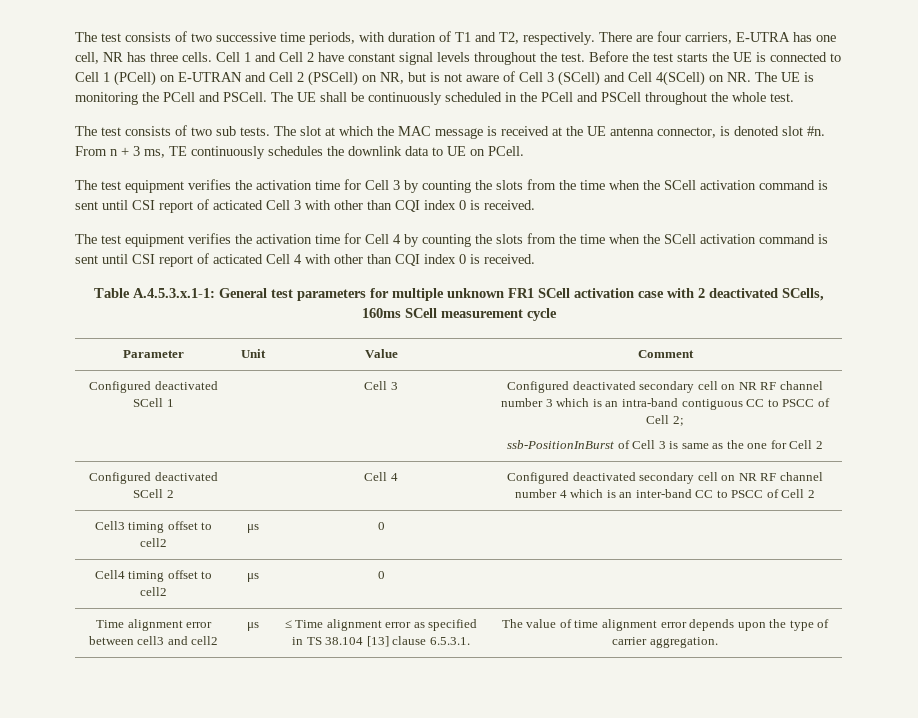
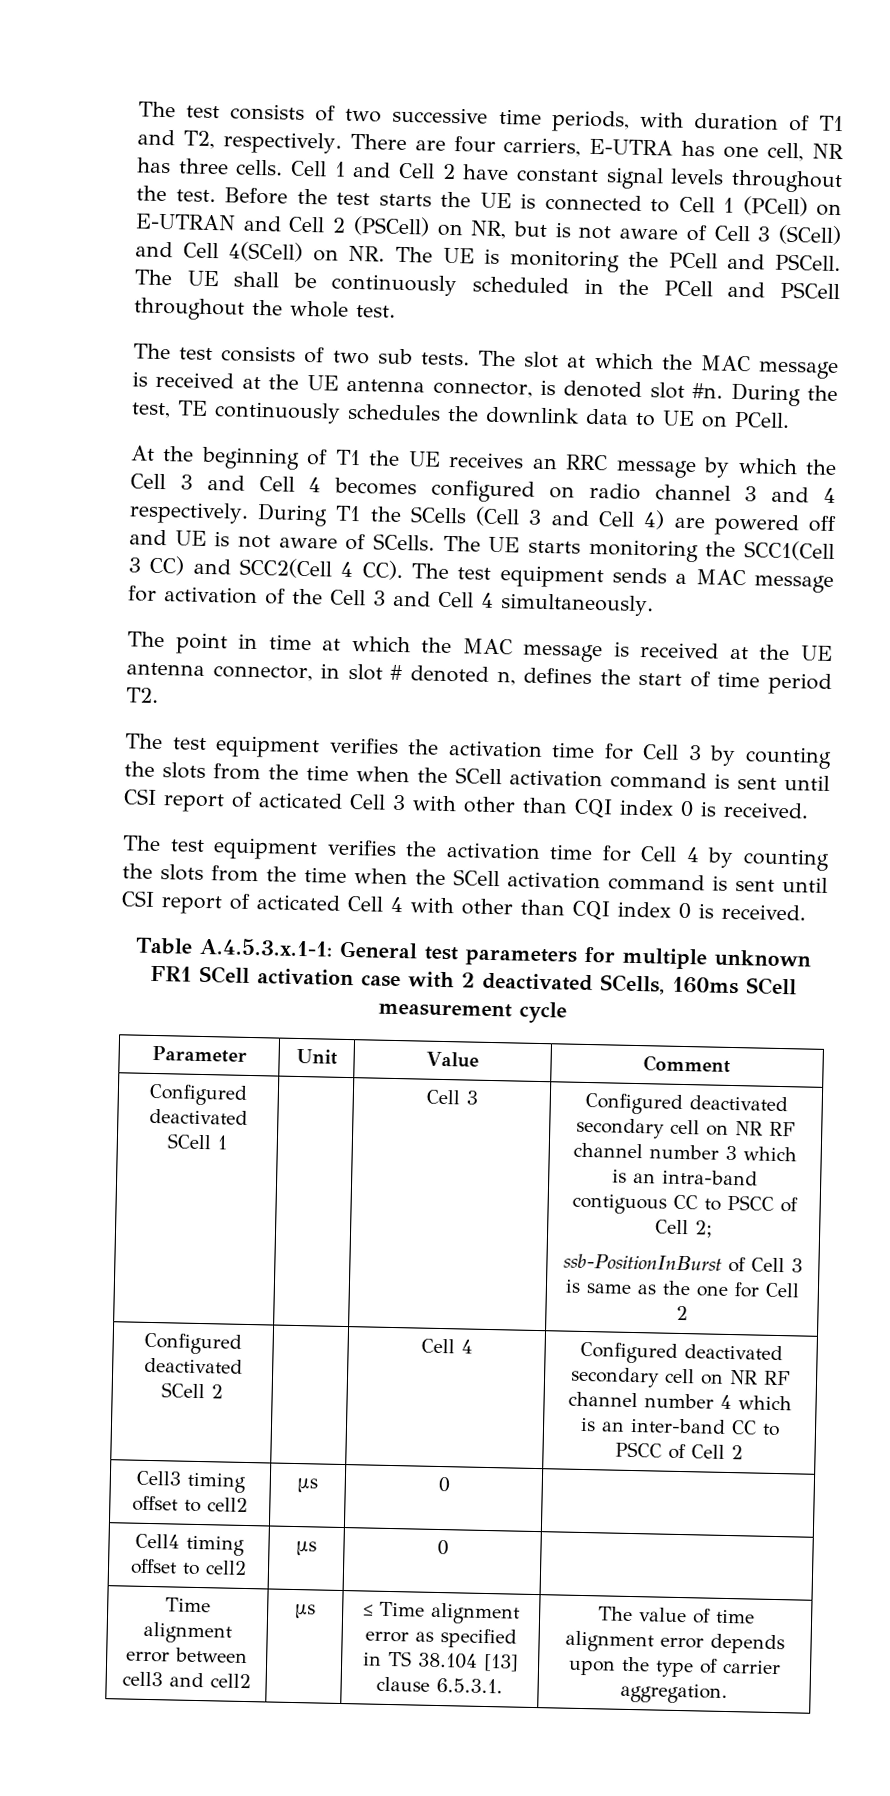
- From n + 3 ms, TE continuously schedules the downlink data to UE on PCell.
+ During the test, TE continuously schedules the downlink data to UE on PCell.
+ At the beginning of T1 the UE receives an RRC message by which the Cell 3 and Cell 4 becomes configured on radio channel 3 and 4 respectively. During T1 the SCells (Cell 3 and Cell 4) are powered off and UE is not aware of SCells. The UE starts monitoring the SCC1(Cell 3 CC) and SCC2(Cell 4 CC). The test equipment sends a MAC message for activation of the Cell 3 and Cell 4 simultaneously.
+ The point in time at which the MAC message is received at the UE antenna connector, in slot # denoted n, defines the start of time period T2.

